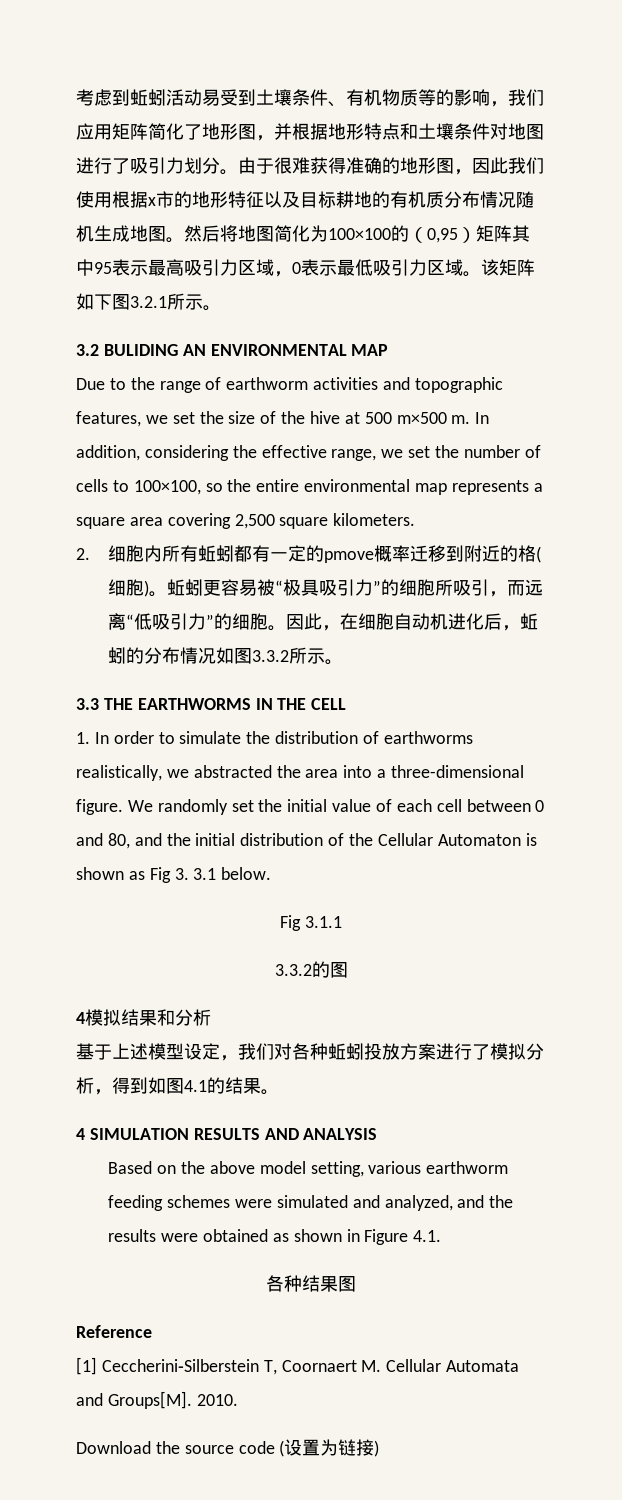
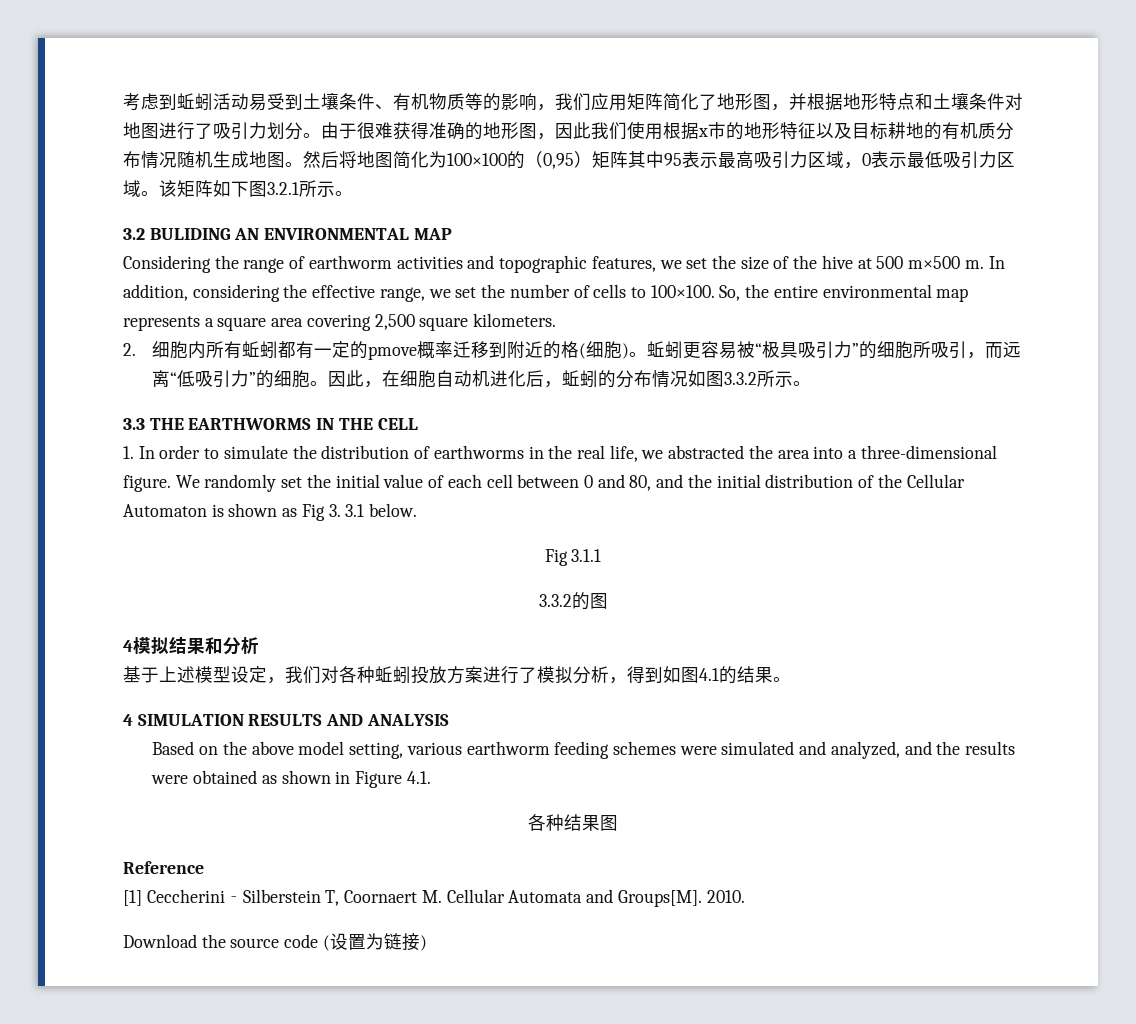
- Due to the range of earthworm activities and topographic features, we set the size of the hive at 500 m×500 m.
+ Considering the range of earthworm activities and topographic features, we set the size of the hive at 500 m×500 m.
- In addition, considering the effective range, we set the number of cells to 100×100, so the entire environmental map represents a square area covering 2,500 square kilometers.
+ In addition, considering the effective range, we set the number of cells to 100×100. So, the entire environmental map represents a square area covering 2,500 square kilometers.
- 1. In order to simulate the distribution of earthworms realistically, we abstracted the area into a three-dimensional figure.
+ 1. In order to simulate the distribution of earthworms in the real life, we abstracted the area into a three-dimensional figure.

